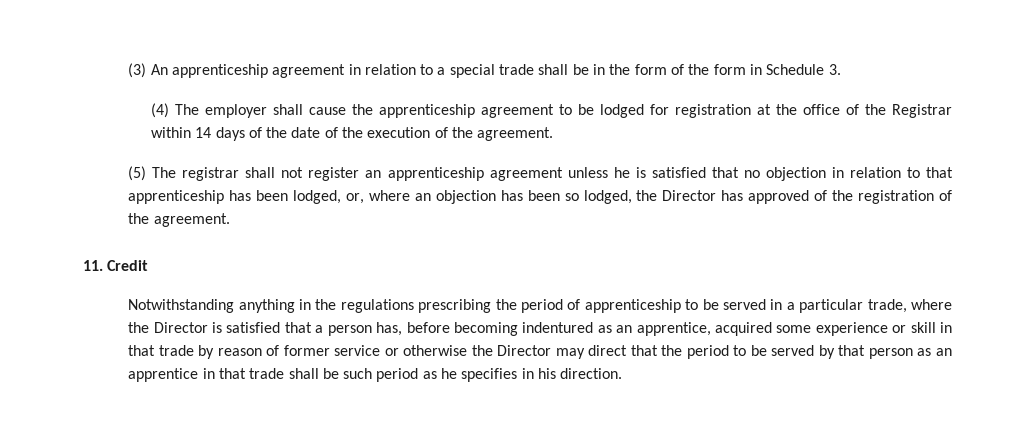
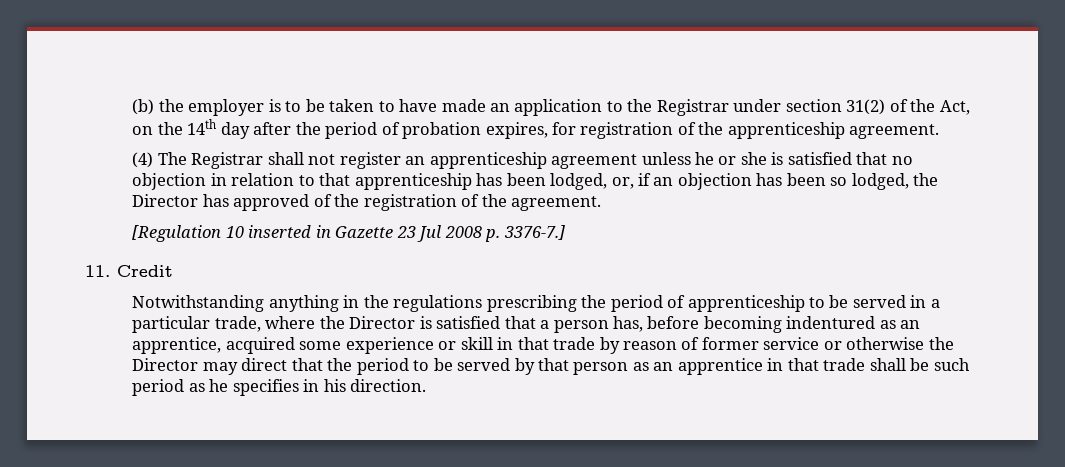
- (3) An apprenticeship agreement in relation to a special trade shall be in the form of the form in Schedule 3.
- (4) The employer shall cause the apprenticeship agreement to be lodged for registration at the office of the Registrar within 14 days of the date of the execution of the agreement.
- (5) The registrar shall not register an apprenticeship agreement unless he is satisfied that no objection in relation to that apprenticeship has been lodged, or, where an objection has been so lodged, the Director has approved of the registration of the agreement.
+ (b) the employer is to be taken to have made an application to the Registrar under section 31(2) of the Act, on the 14th day after the period of probation expires, for registration of the apprenticeship agreement.
+ (4) The Registrar shall not register an apprenticeship agreement unless he or she is satisfied that no objection in relation to that apprenticeship has been lodged, or, if an objection has been so lodged, the Director has approved of the registration of the agreement.
+ [Regulation 10 inserted in Gazette 23 Jul 2008 p. 3376-7.]

